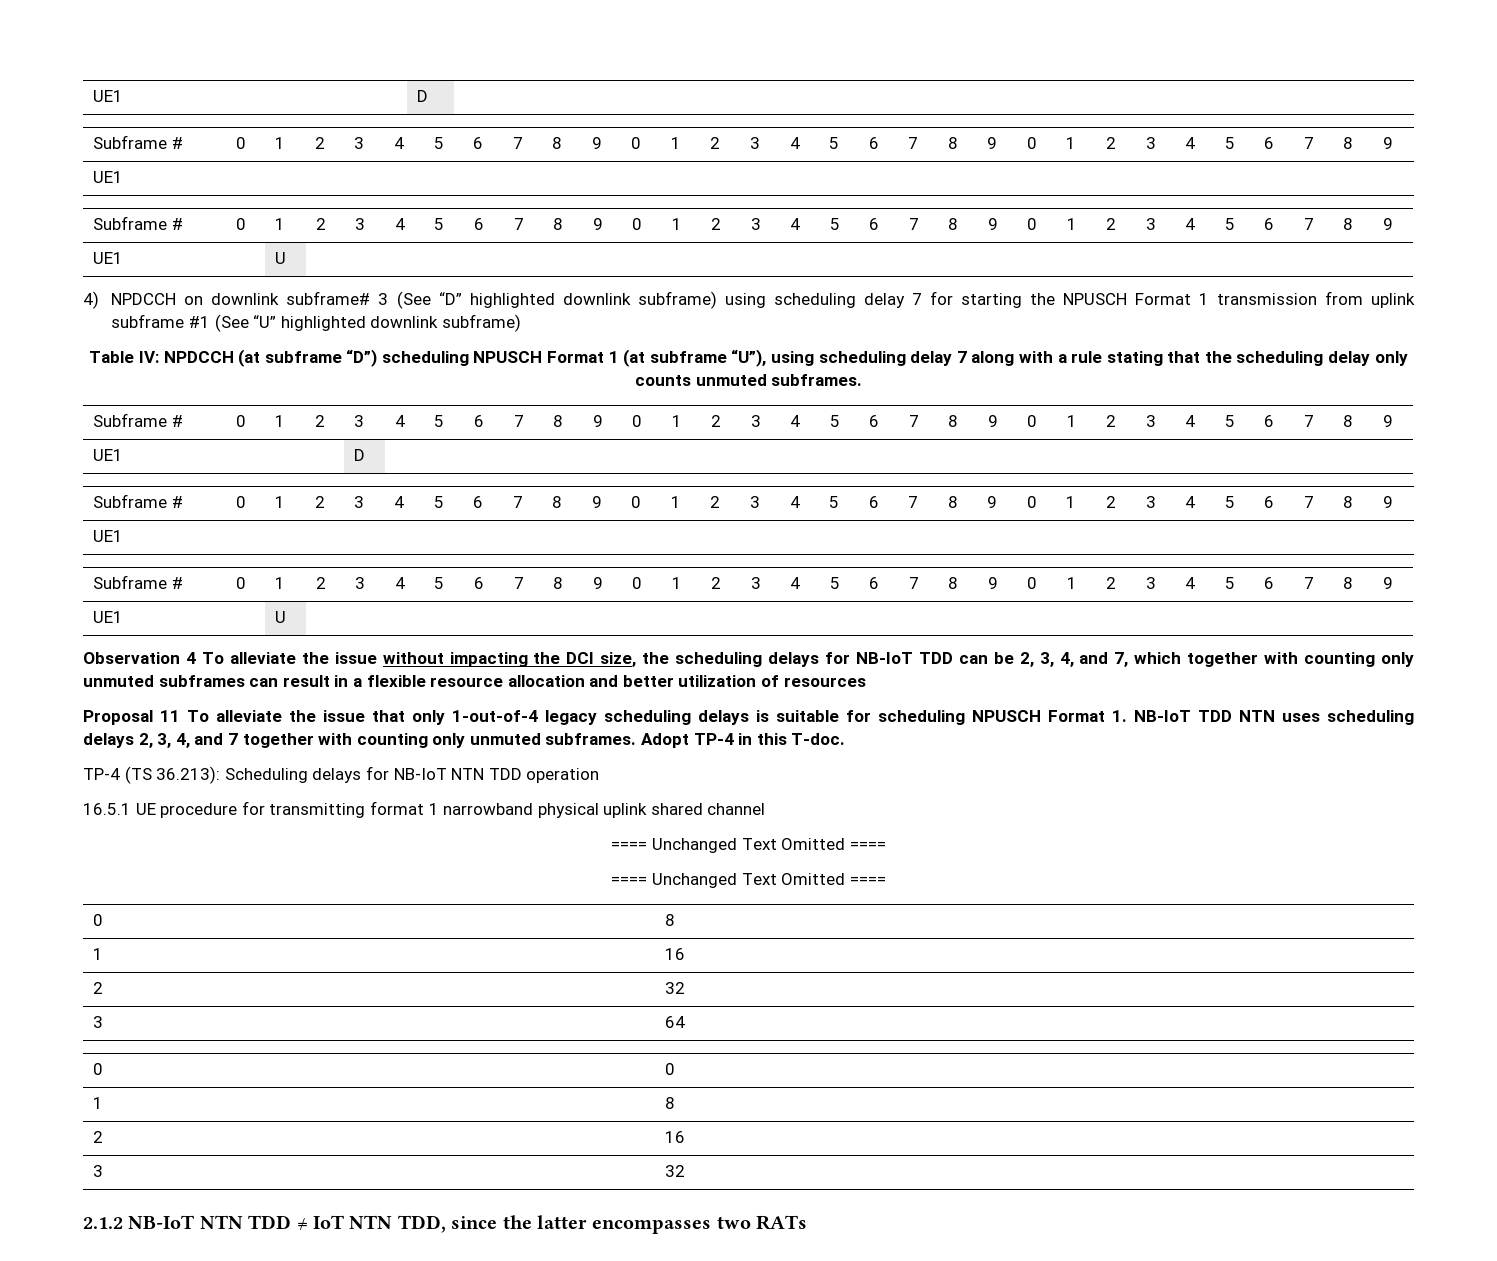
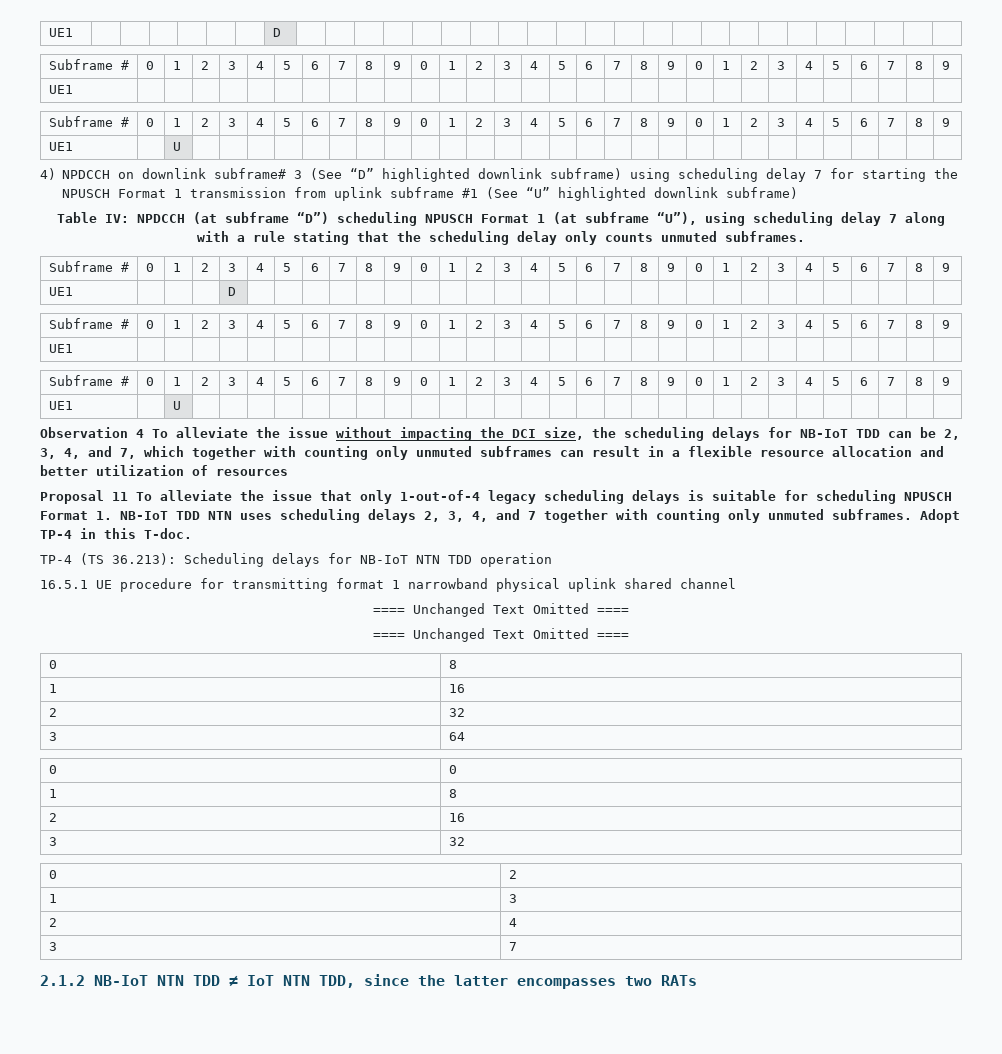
+ 0 | 2
+ 1 | 3
+ 2 | 4
+ 3 | 7

